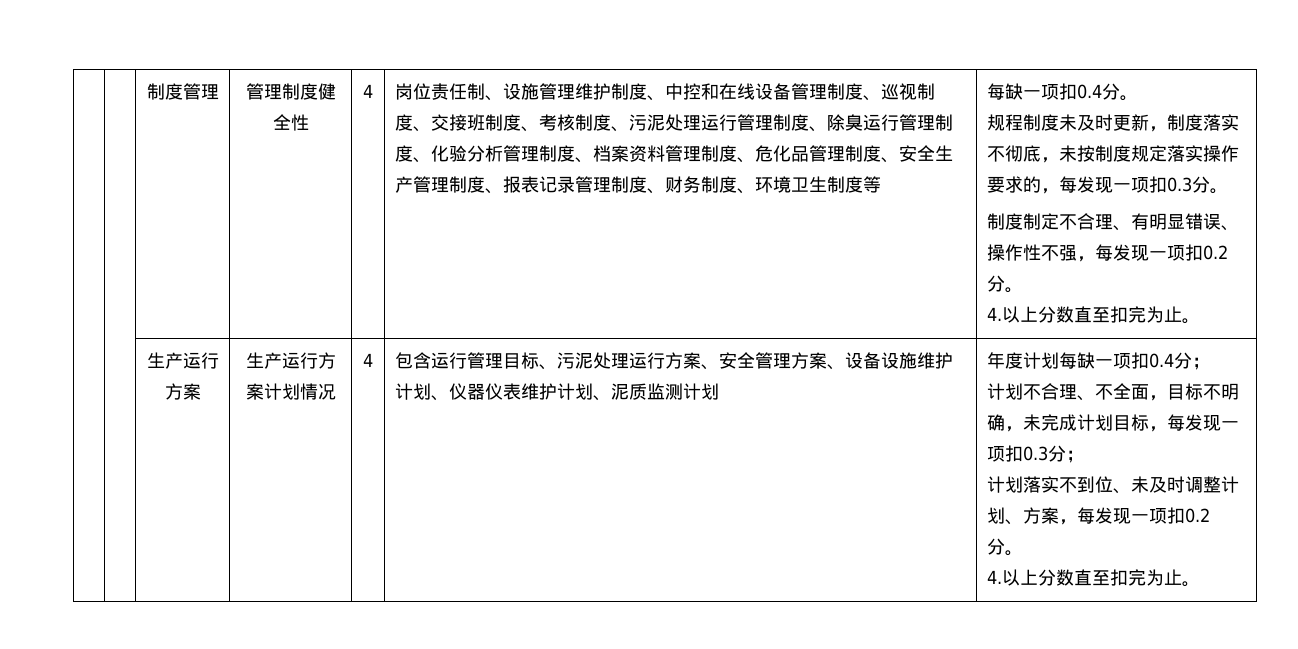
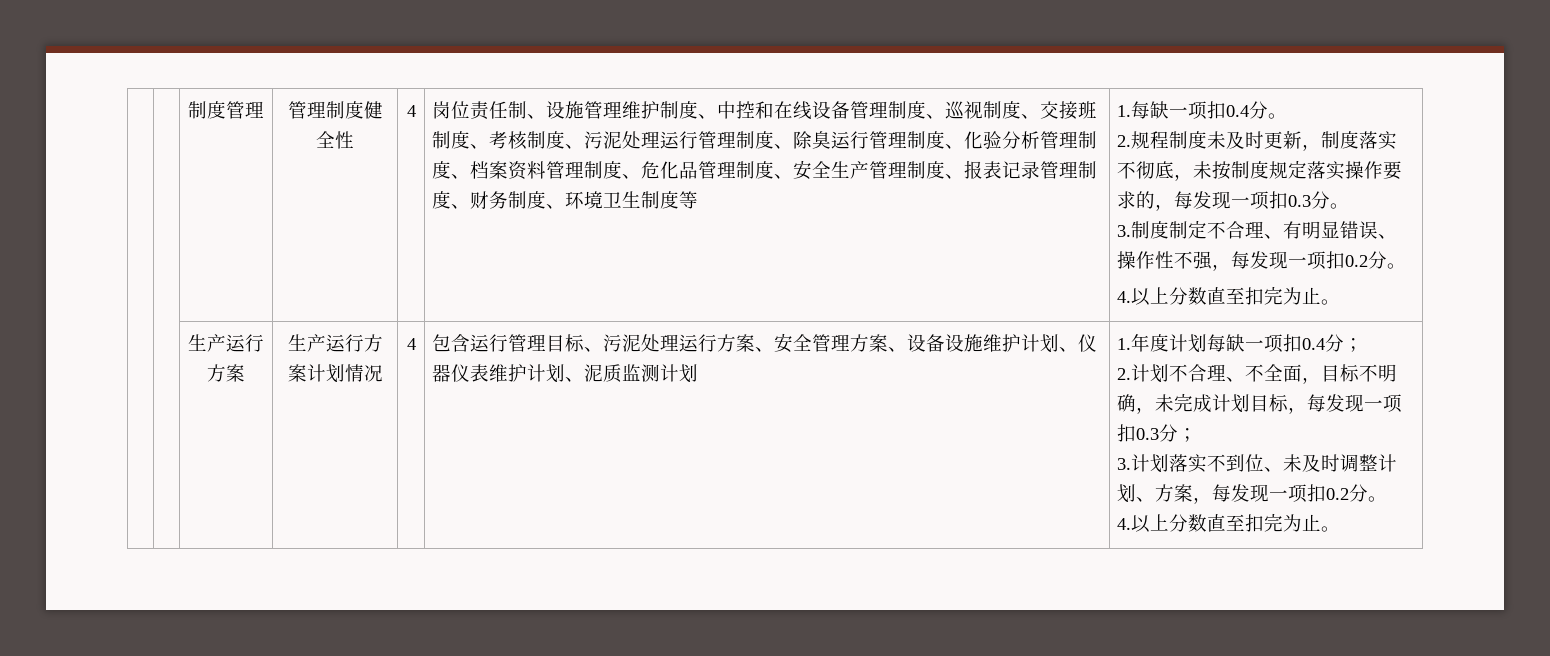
- 每缺一项扣0.4分。
+ 1.每缺一项扣0.4分。
- 规程制度未及时更新，制度落实不彻底，未按制度规定落实操作要求的，每发现一项扣0.3分。
+ 2.规程制度未及时更新，制度落实不彻底，未按制度规定落实操作要求的，每发现一项扣0.3分。
- 制度制定不合理、有明显错误、操作性不强，每发现一项扣0.2分。
+ 3.制度制定不合理、有明显错误、操作性不强，每发现一项扣0.2分。
- 年度计划每缺一项扣0.4分；
+ 1.年度计划每缺一项扣0.4分；
- 计划不合理、不全面，目标不明确，未完成计划目标，每发现一项扣0.3分；
+ 2.计划不合理、不全面，目标不明确，未完成计划目标，每发现一项扣0.3分；
- 计划落实不到位、未及时调整计划、方案，每发现一项扣0.2分。
+ 3.计划落实不到位、未及时调整计划、方案，每发现一项扣0.2分。

